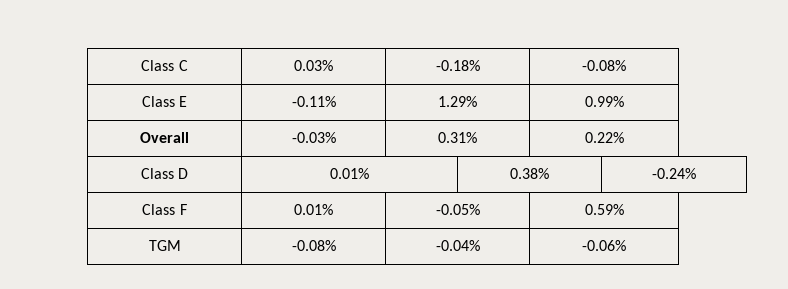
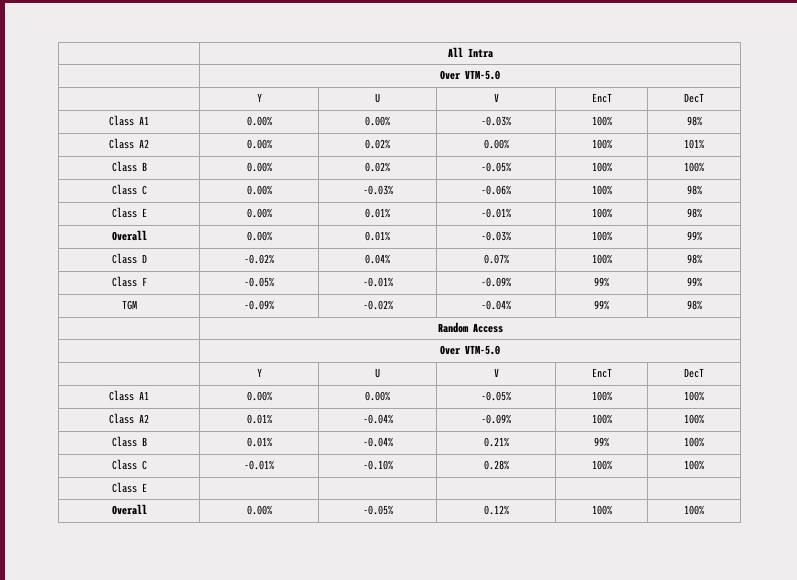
- Class C | 0.03% | -0.18% | -0.08%
- Class E | -0.11% | 1.29% | 0.99%
- Overall | -0.03% | 0.31% | 0.22%
+ | All Intra
+ | Over VTM-5.0
+ | Y | U | V | EncT | DecT
+ Class A1 | 0.00% | 0.00% | -0.03% | 100% | 98%
+ Class A2 | 0.00% | 0.02% | 0.00% | 100% | 101%
+ Class B | 0.00% | 0.02% | -0.05% | 100% | 100%
+ Class C | 0.00% | -0.03% | -0.06% | 100% | 98%
+ Class E | 0.00% | 0.01% | -0.01% | 100% | 98%
+ Overall | 0.00% | 0.01% | -0.03% | 100% | 99%
- Class D | 0.01% | 0.38% | -0.24%
- Class F | 0.01% | -0.05% | 0.59%
- TGM | -0.08% | -0.04% | -0.06%
+ Class D | -0.02% | 0.04% | 0.07% | 100% | 98%
+ Class F | -0.05% | -0.01% | -0.09% | 99% | 99%
+ TGM | -0.09% | -0.02% | -0.04% | 99% | 98%
+ | Random Access
+ | Over VTM-5.0
+ | Y | U | V | EncT | DecT
+ Class A1 | 0.00% | 0.00% | -0.05% | 100% | 100%
+ Class A2 | 0.01% | -0.04% | -0.09% | 100% | 100%
+ Class B | 0.01% | -0.04% | 0.21% | 99% | 100%
+ Class C | -0.01% | -0.10% | 0.28% | 100% | 100%
+ Class E | | | | |
+ Overall | 0.00% | -0.05% | 0.12% | 100% | 100%

